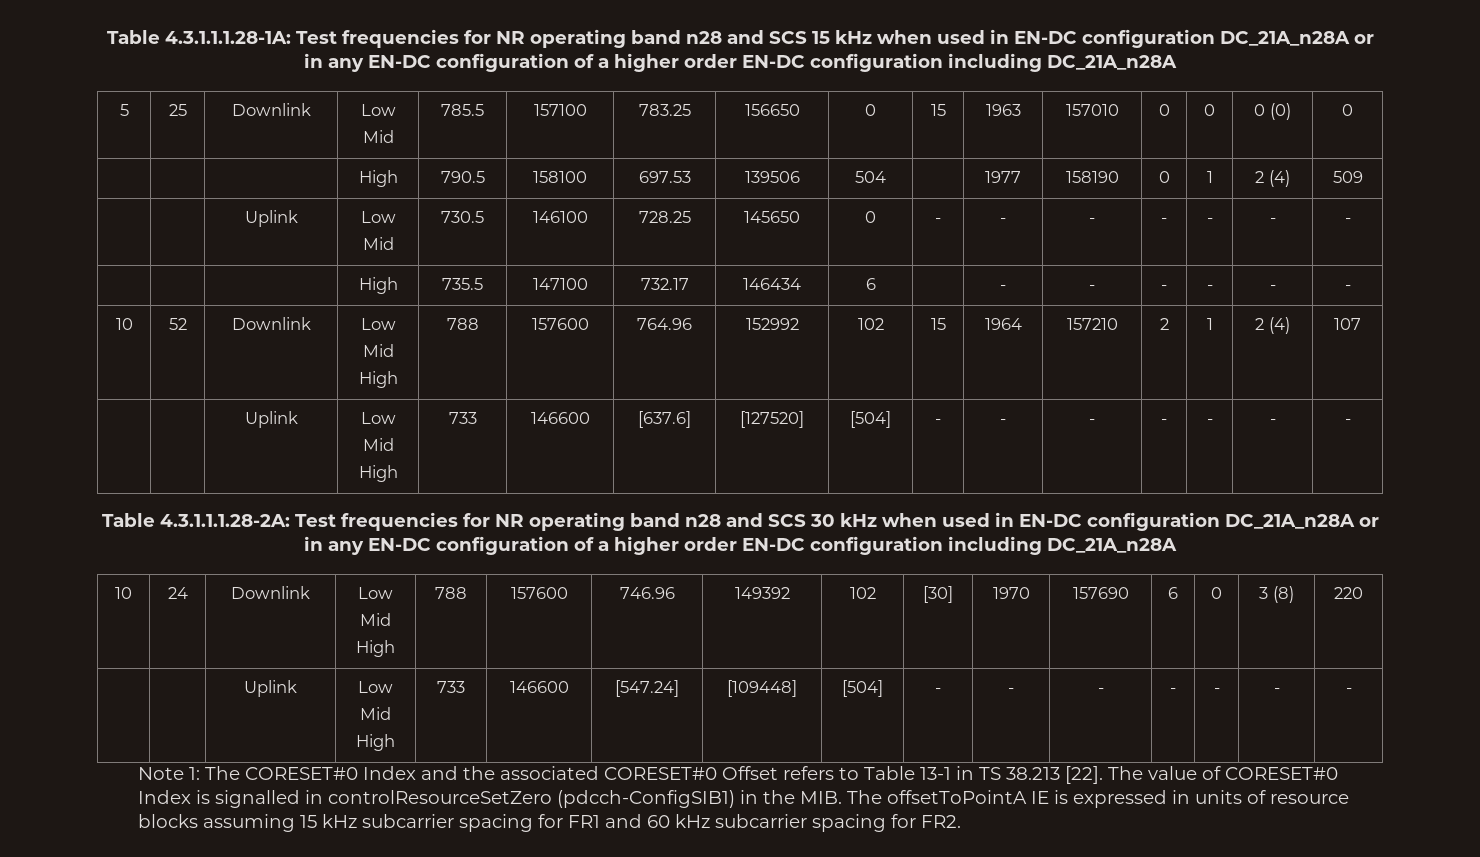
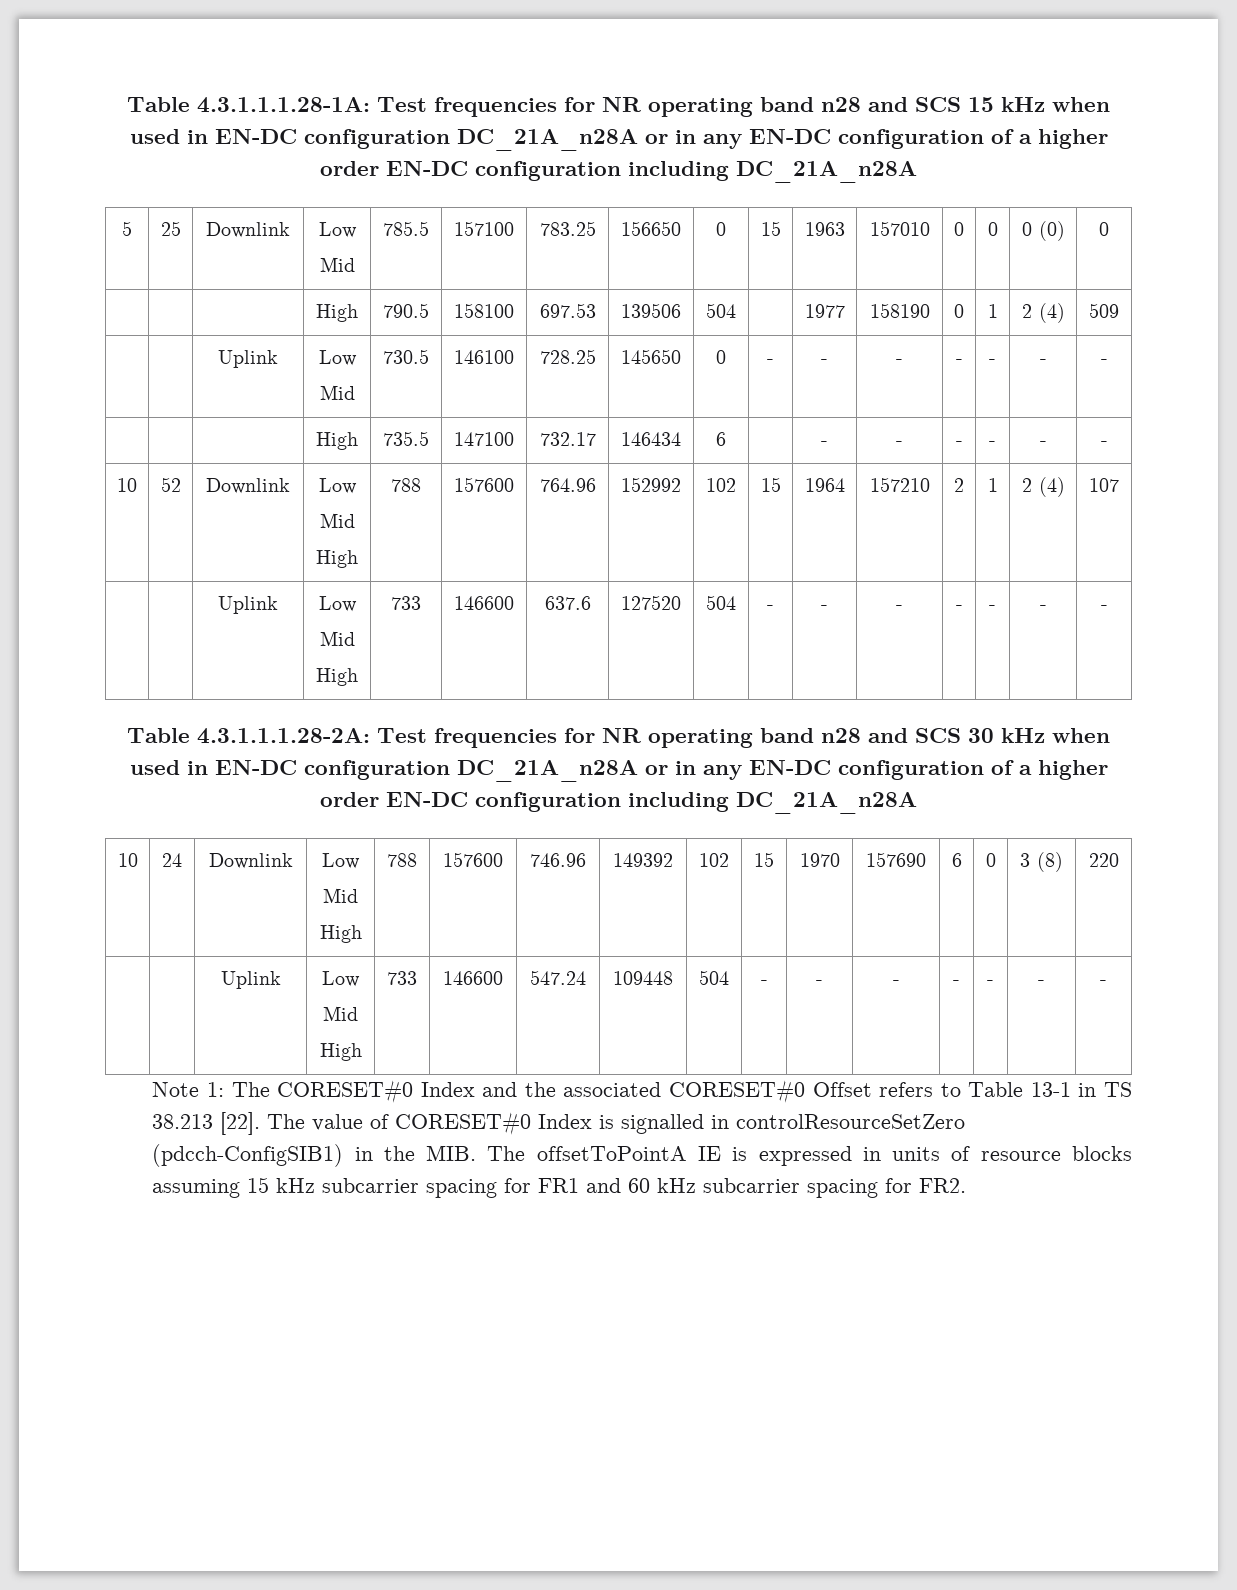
  10 | 52 | Downlink | Low
  Mid
  High | 788 | 157600 | 764.96 | 152992 | 102 | 15 | 1964 | 157210 | 2 | 1 | 2 (4) | 107
  | | Uplink | Low
  Mid
- High | 733 | 146600 | [637.6] | [127520] | [504] | - | - | - | - | - | - | -
+ High | 733 | 146600 | 637.6 | 127520 | 504 | - | - | - | - | - | - | -
  10 | 24 | Downlink | Low
  Mid
- High | 788 | 157600 | 746.96 | 149392 | 102 | [30] | 1970 | 157690 | 6 | 0 | 3 (8) | 220
+ High | 788 | 157600 | 746.96 | 149392 | 102 | 15 | 1970 | 157690 | 6 | 0 | 3 (8) | 220
  | | Uplink | Low
  Mid
- High | 733 | 146600 | [547.24] | [109448] | [504] | - | - | - | - | - | - | -
+ High | 733 | 146600 | 547.24 | 109448 | 504 | - | - | - | - | - | - | -

